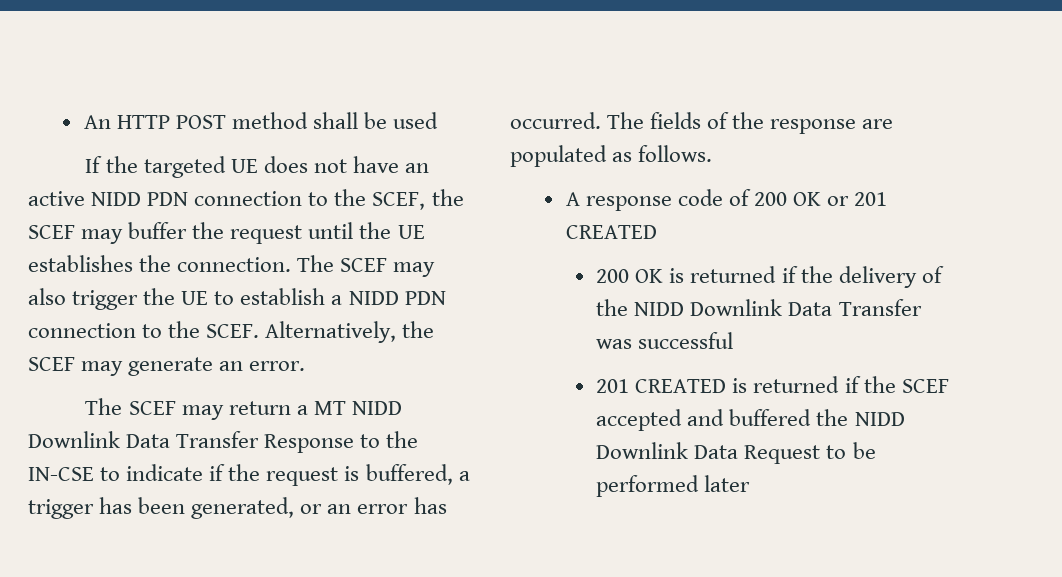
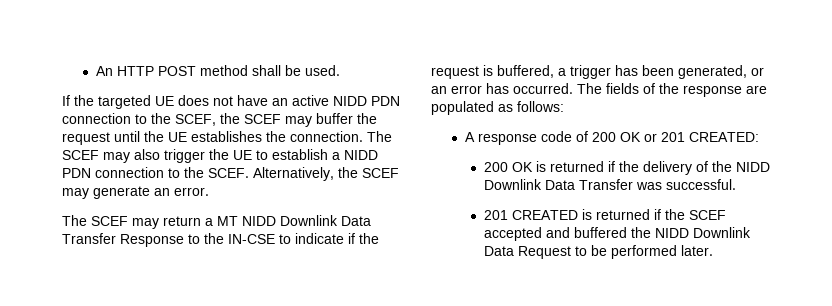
- An HTTP POST method shall be used
+ An HTTP POST method shall be used.
- The fields of the response are populated as follows.
+ The fields of the response are populated as follows:
- A response code of 200 OK or 201 CREATED
+ A response code of 200 OK or 201 CREATED:
- 200 OK is returned if the delivery of the NIDD Downlink Data Transfer was successful
+ 200 OK is returned if the delivery of the NIDD Downlink Data Transfer was successful.
- 201 CREATED is returned if the SCEF accepted and buffered the NIDD Downlink Data Request to be performed later
+ 201 CREATED is returned if the SCEF accepted and buffered the NIDD Downlink Data Request to be performed later.

